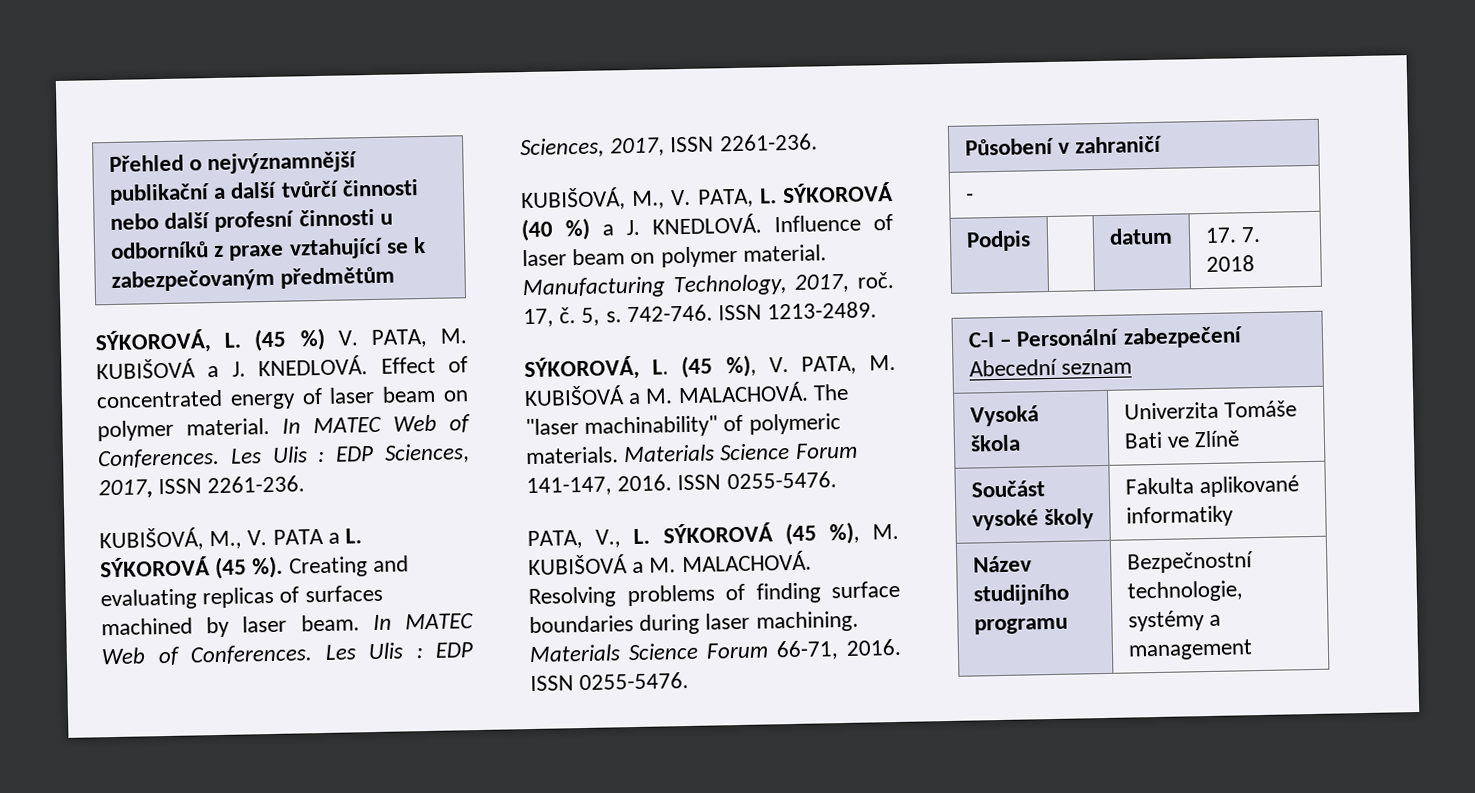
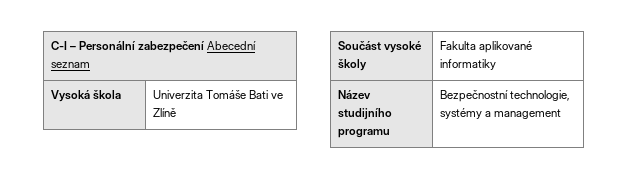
- Přehled o nejvýznamnější publikační a další tvůrčí činnosti nebo další profesní činnosti u odborníků z praxe vztahující se k zabezpečovaným předmětům
- SÝKOROVÁ, L. (45 %) V. PATA, M. KUBIŠOVÁ a J. KNEDLOVÁ. Effect of concentrated energy of laser beam on polymer material. In MATEC Web of Conferences. Les Ulis : EDP Sciences, 2017, ISSN 2261-236.
- KUBIŠOVÁ, M., V. PATA a L. SÝKOROVÁ (45 %). Creating and evaluating replicas of surfaces machined by laser beam. In MATEC Web of Conferences. Les Ulis : EDP Sciences, 2017, ISSN 2261-236.
- KUBIŠOVÁ, M., V. PATA, L. SÝKOROVÁ (40 %) a J. KNEDLOVÁ. Influence of laser beam on polymer material. Manufacturing Technology, 2017, roč. 17, č. 5, s. 742-746. ISSN 1213-2489.
- SÝKOROVÁ, L. (45 %), V. PATA, M. KUBIŠOVÁ a M. MALACHOVÁ. The "laser machinability" of polymeric materials. Materials Science Forum 141-147, 2016. ISSN 0255-5476.
- PATA, V., L. SÝKOROVÁ (45 %), M. KUBIŠOVÁ a M. MALACHOVÁ. Resolving problems of finding surface boundaries during laser machining. Materials Science Forum 66-71, 2016. ISSN 0255-5476.
- Působení v zahraničí
- -
- Podpis | | datum | 17. 7. 2018

